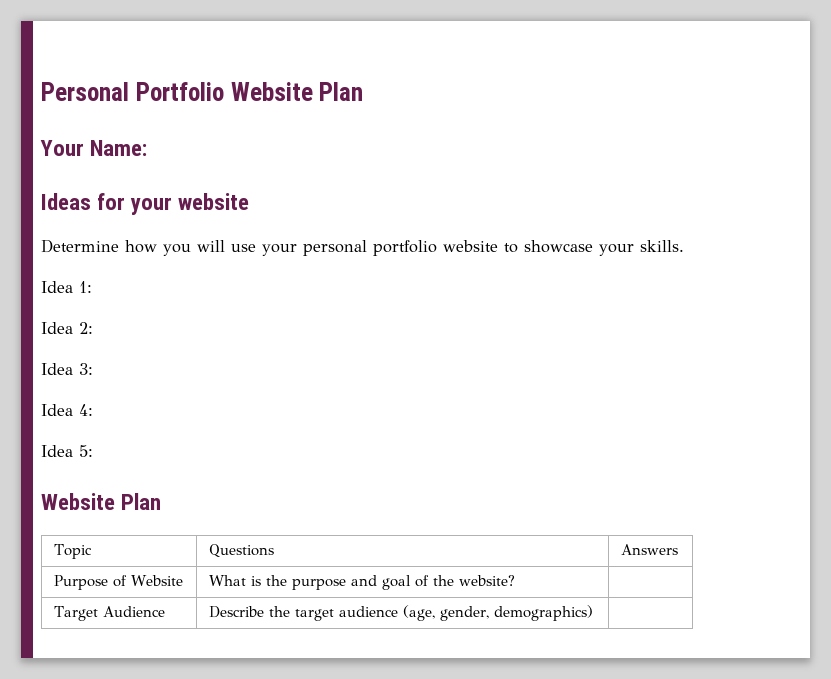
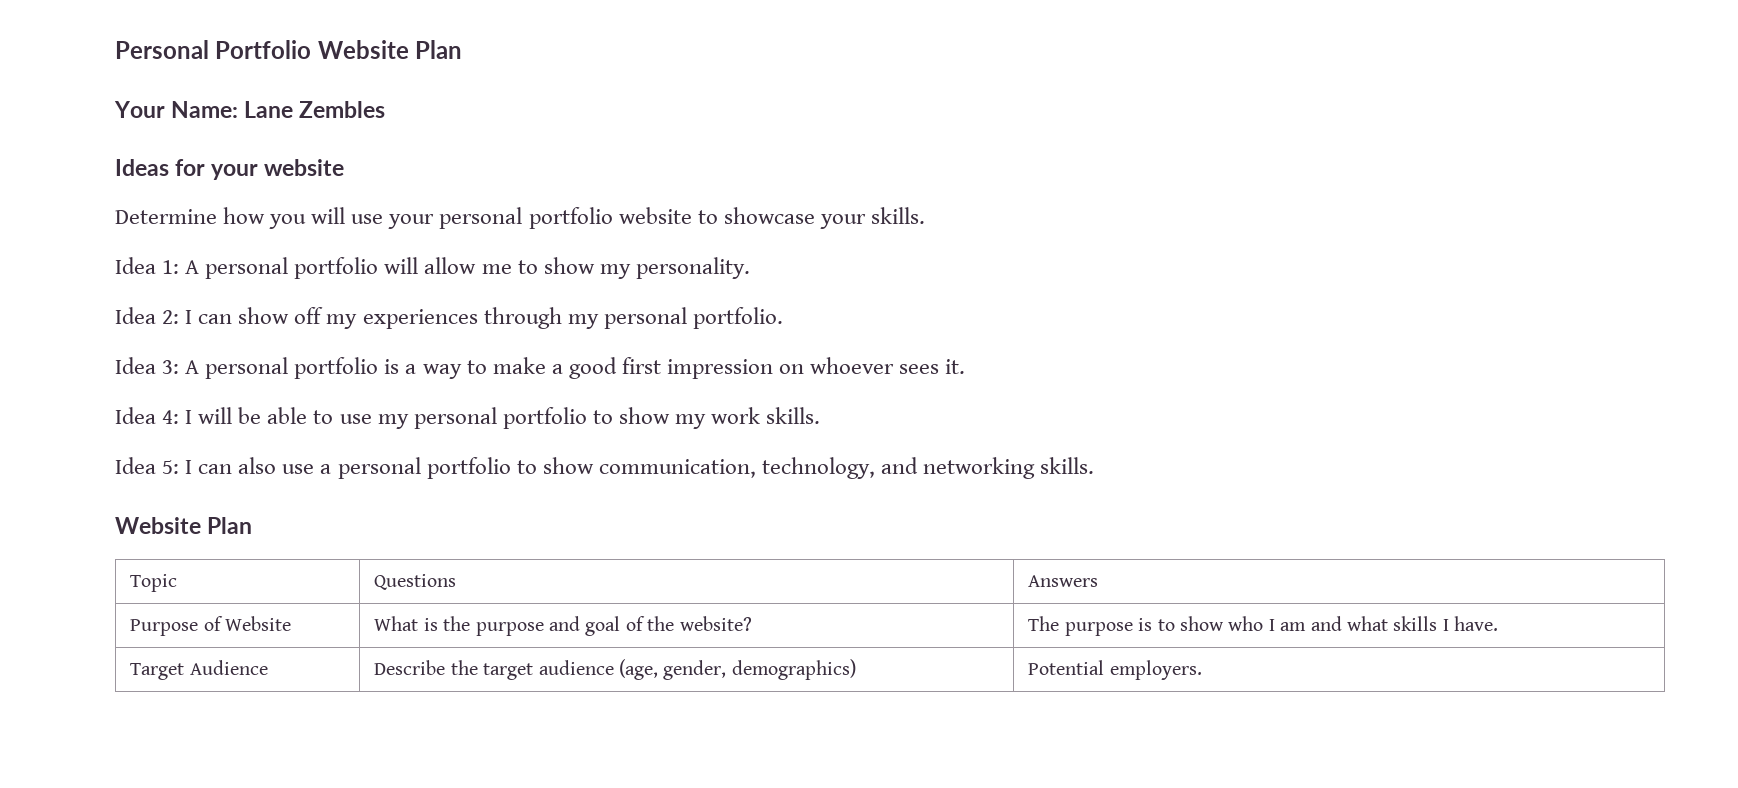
- Your Name:
+ Your Name: Lane Zembles
- Idea 1:
- Idea 2:
- Idea 3:
- Idea 4:
- Idea 5:
+ Idea 1: A personal portfolio will allow me to show my personality.
+ Idea 2: I can show off my experiences through my personal portfolio.
+ Idea 3: A personal portfolio is a way to make a good first impression on whoever sees it.
+ Idea 4: I will be able to use my personal portfolio to show my work skills.
+ Idea 5: I can also use a personal portfolio to show communication, technology, and networking skills.
- Purpose of Website | What is the purpose and goal of the website? |
+ Purpose of Website | What is the purpose and goal of the website? | The purpose is to show who I am and what skills I have.
- Target Audience | Describe the target audience (age, gender, demographics) |
+ Target Audience | Describe the target audience (age, gender, demographics) | Potential employers.

